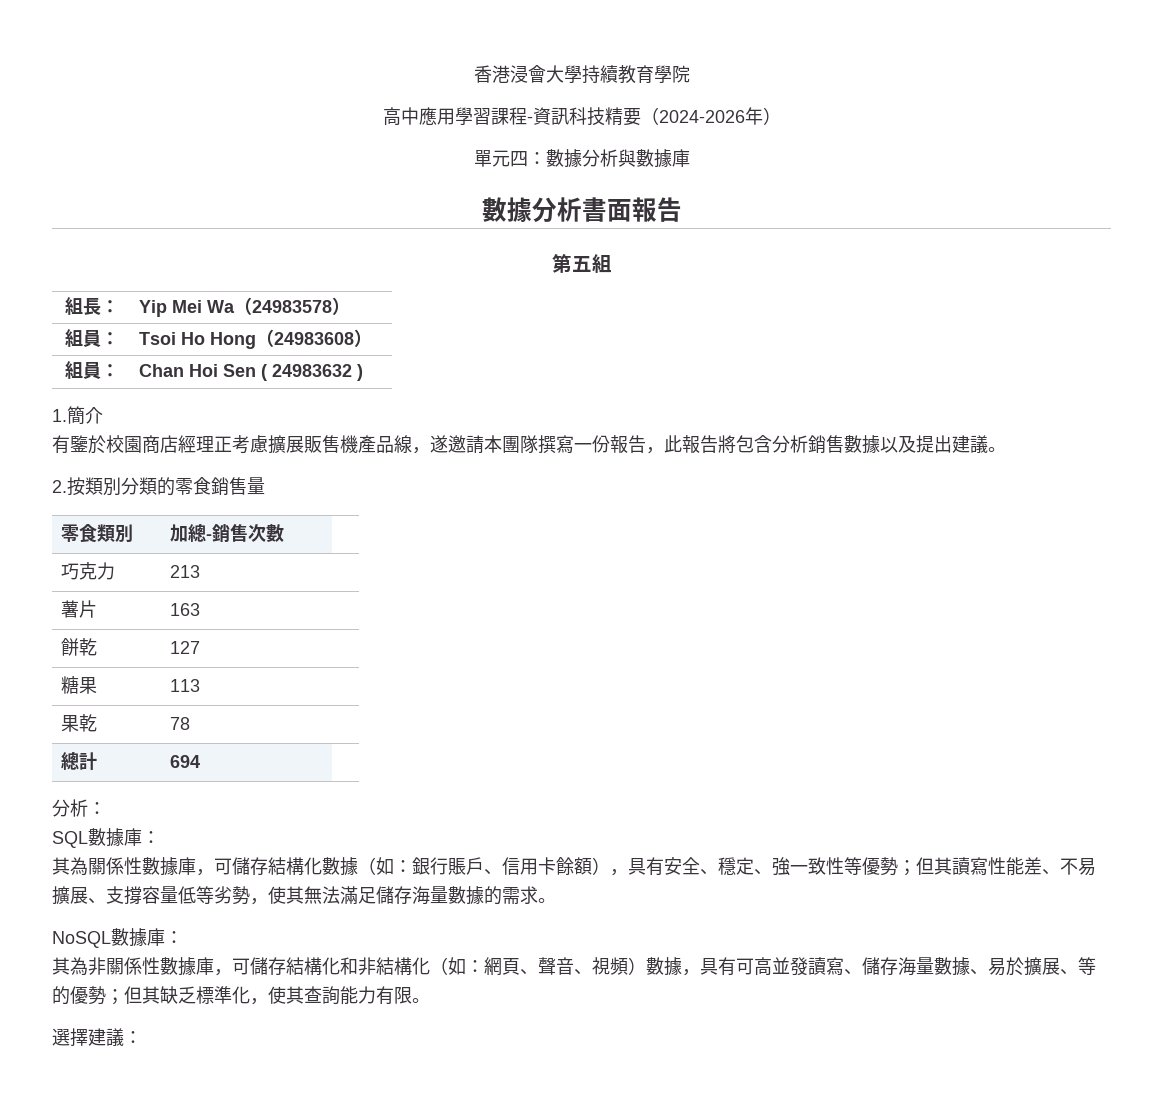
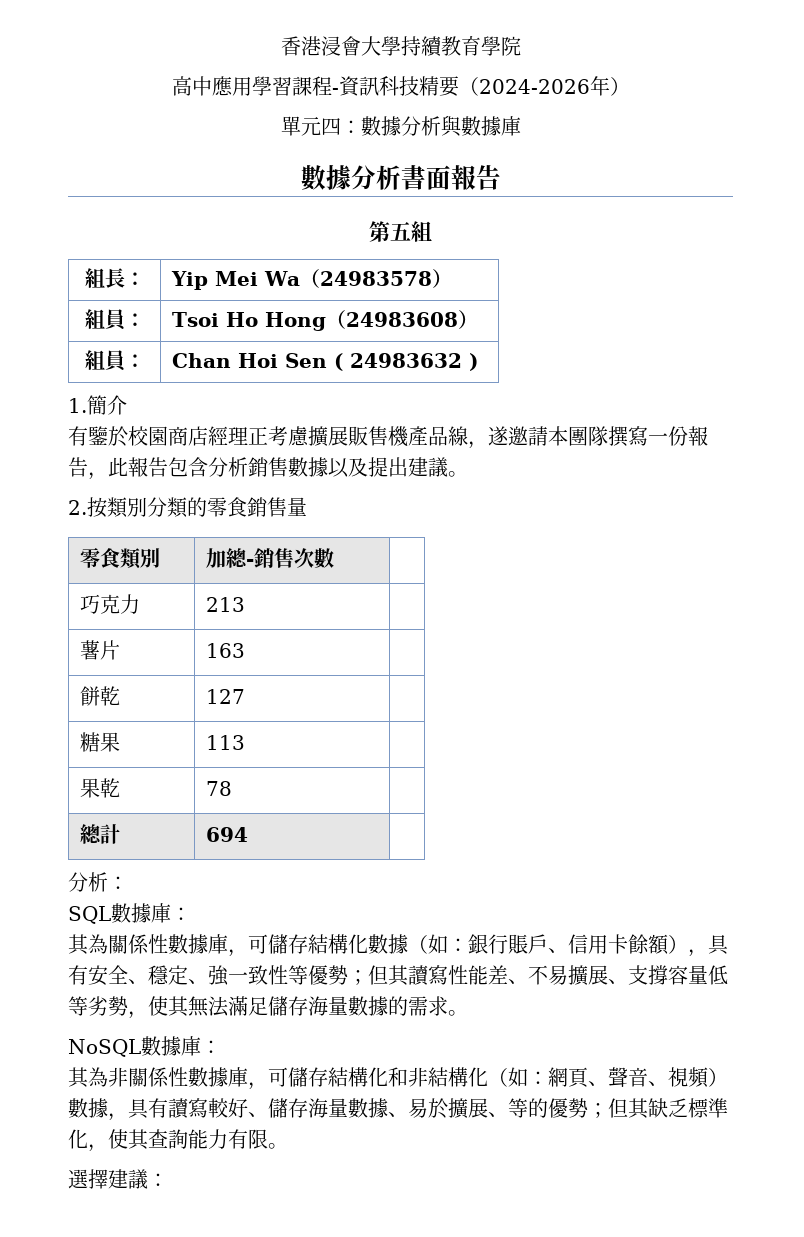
- 有鑒於校園商店經理正考慮擴展販售機產品線，遂邀請本團隊撰寫一份報告，此報告將包含分析銷售數據以及提出建議。
+ 有鑒於校園商店經理正考慮擴展販售機產品線，遂邀請本團隊撰寫一份報告，此報告包含分析銷售數據以及提出建議。
- 其為非關係性數據庫，可儲存結構化和非結構化（如：網頁、聲音、視頻）數據，具有可高並發讀寫、儲存海量數據、易於擴展、等的優勢；但其缺乏標準化，使其查詢能力有限。
+ 其為非關係性數據庫，可儲存結構化和非結構化（如：網頁、聲音、視頻）數據，具有讀寫較好、儲存海量數據、易於擴展、等的優勢；但其缺乏標準化，使其查詢能力有限。

